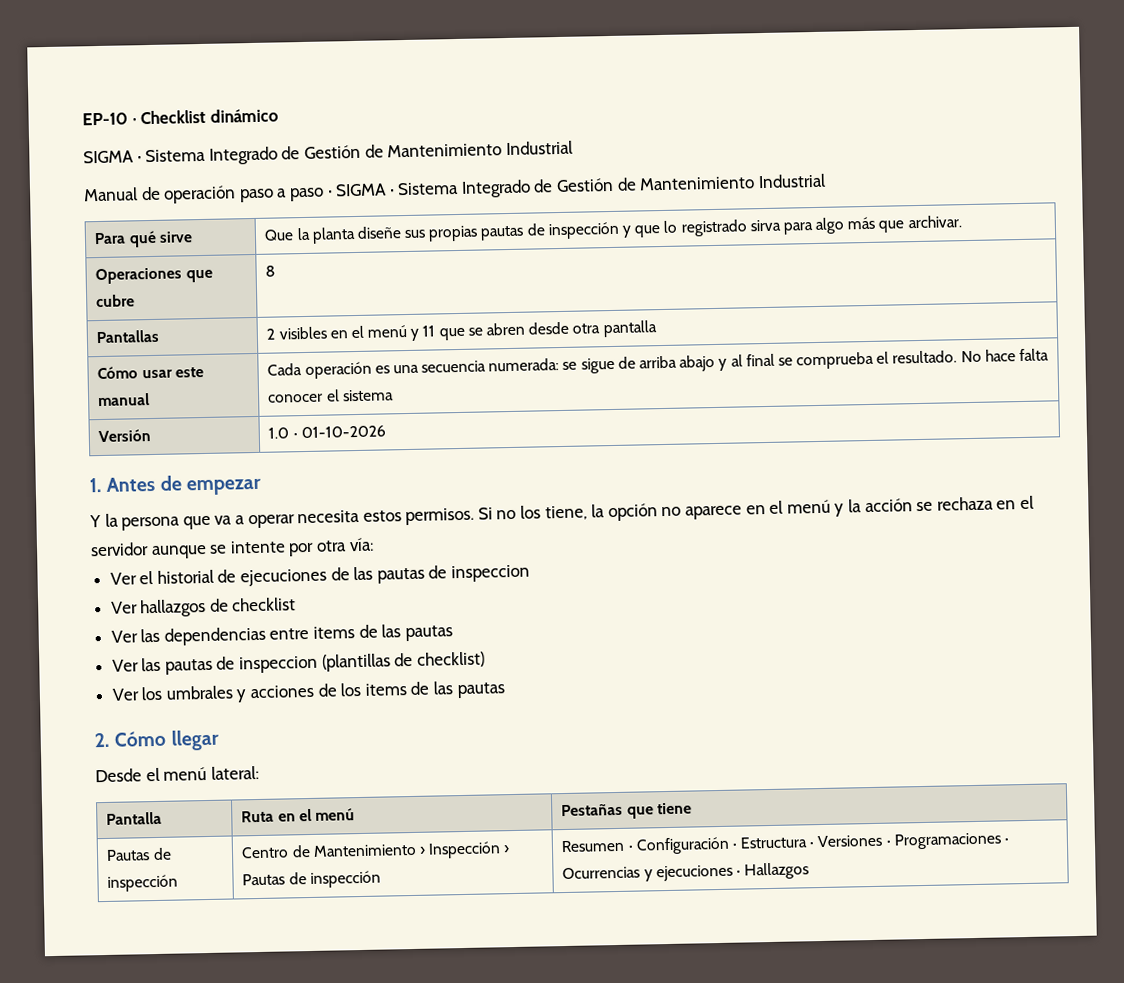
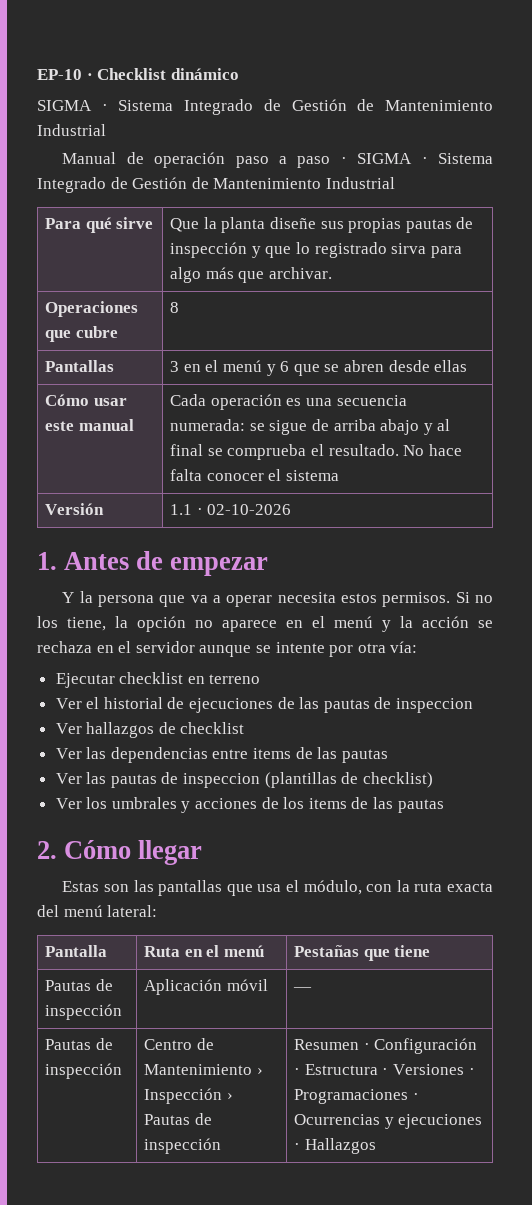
- Pantallas | 2 visibles en el menú y 11 que se abren desde otra pantalla
+ Pantallas | 3 en el menú y 6 que se abren desde ellas
- Versión | 1.0 · 01-10-2026
+ Versión | 1.1 · 02-10-2026
+ Ejecutar checklist en terreno
- Desde el menú lateral:
+ Estas son las pantallas que usa el módulo, con la ruta exacta del menú lateral:
+ Pautas de inspección | Aplicación móvil | —

